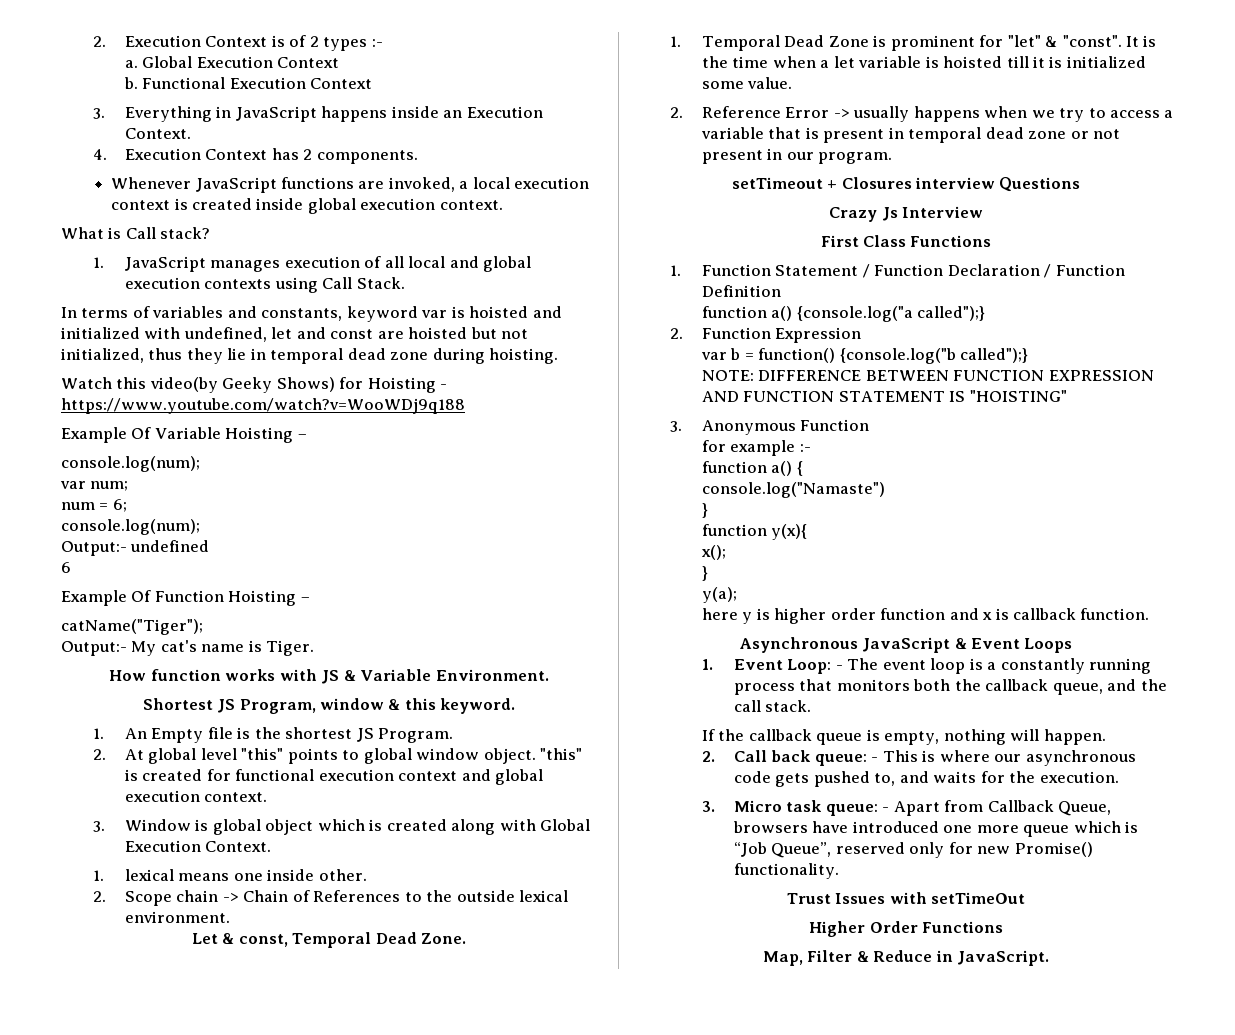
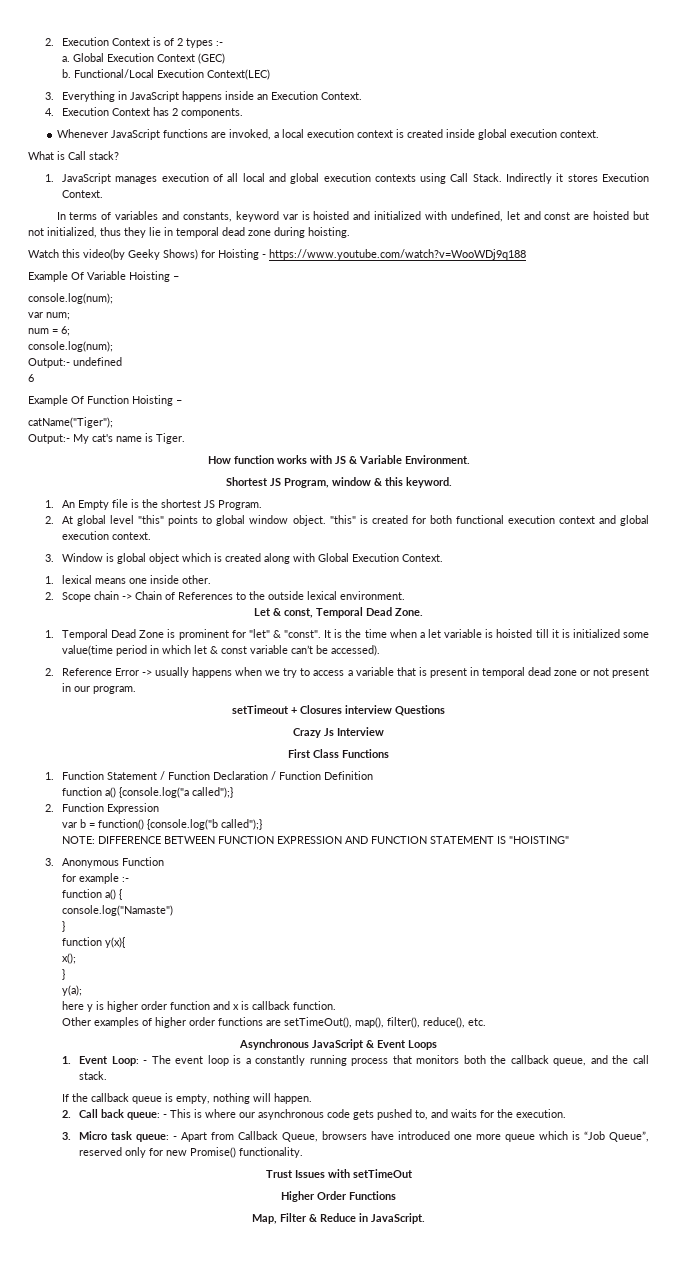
- Global Execution Context
+ Global Execution Context (GEC)
- Functional Execution Context
+ Functional/Local Execution Context(LEC)
+ Indirectly it stores Execution Context.
- "this" is created for functional execution context and global execution context.
+ "this" is created for both functional execution context and global execution context.
- It is the time when a let variable is hoisted till it is initialized some value.
+ It is the time when a let variable is hoisted till it is initialized some value(time period in which let & const variable can’t be accessed).
+ Other examples of higher order functions are setTimeOut(), map(), filter(), reduce(), etc.

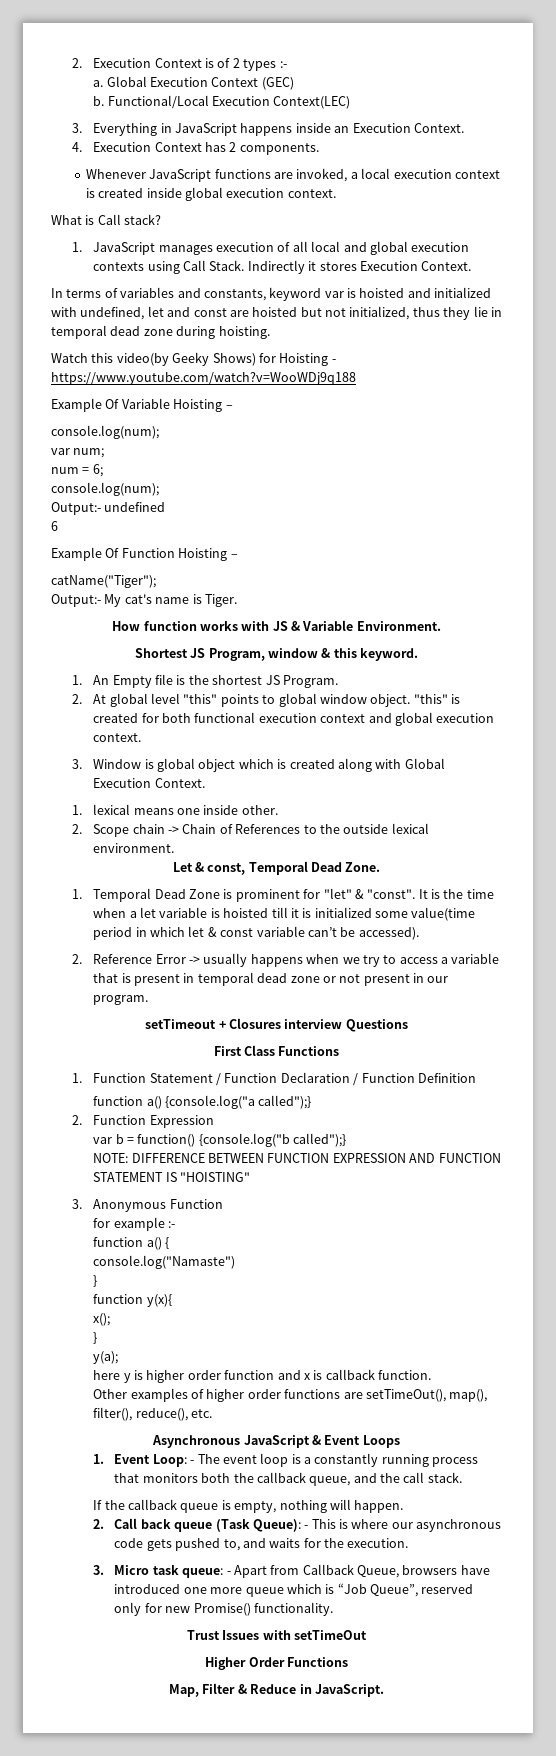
- Crazy Js Interview
- 2. Call back queue: - This is where our asynchronous code gets pushed to, and waits for the execution.
+ 2. Call back queue (Task Queue): - This is where our asynchronous code gets pushed to, and waits for the execution.

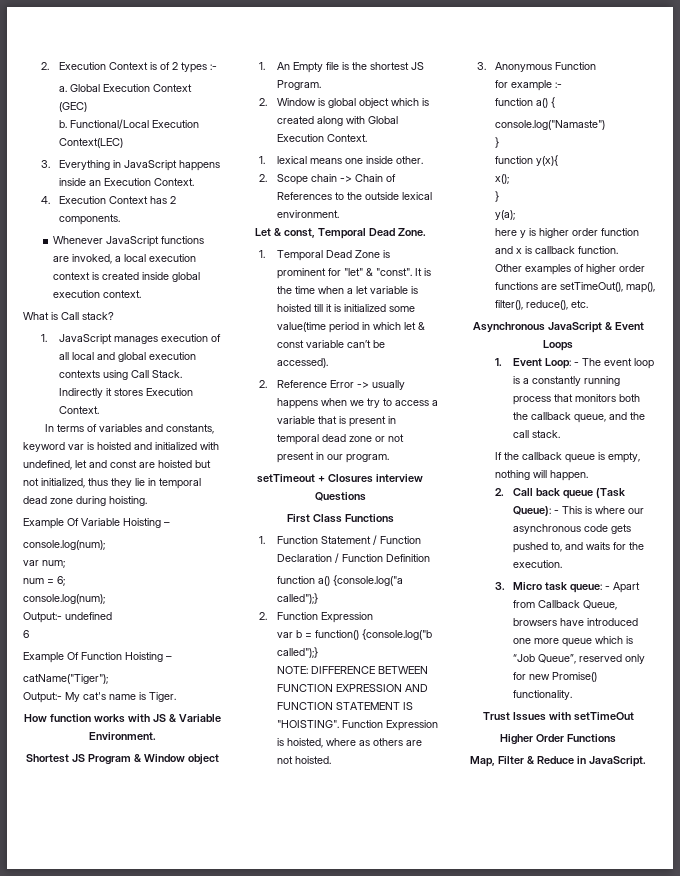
- Watch this video(by Geeky Shows) for Hoisting - https://www.youtube.com/watch?v=WooWDj9q188
- Shortest JS Program, window & this keyword.
+ Shortest JS Program & Window object
- 2. At global level "this" points to global window object. "this" is created for both functional execution context and global execution context.
- 3. Window is global object which is created along with Global Execution Context.
+ 2. Window is global object which is created along with Global Execution Context.
- NOTE: DIFFERENCE BETWEEN FUNCTION EXPRESSION AND FUNCTION STATEMENT IS "HOISTING"
+ NOTE: DIFFERENCE BETWEEN FUNCTION EXPRESSION AND FUNCTION STATEMENT IS "HOISTING". Function Expression is hoisted, where as others are not hoisted.

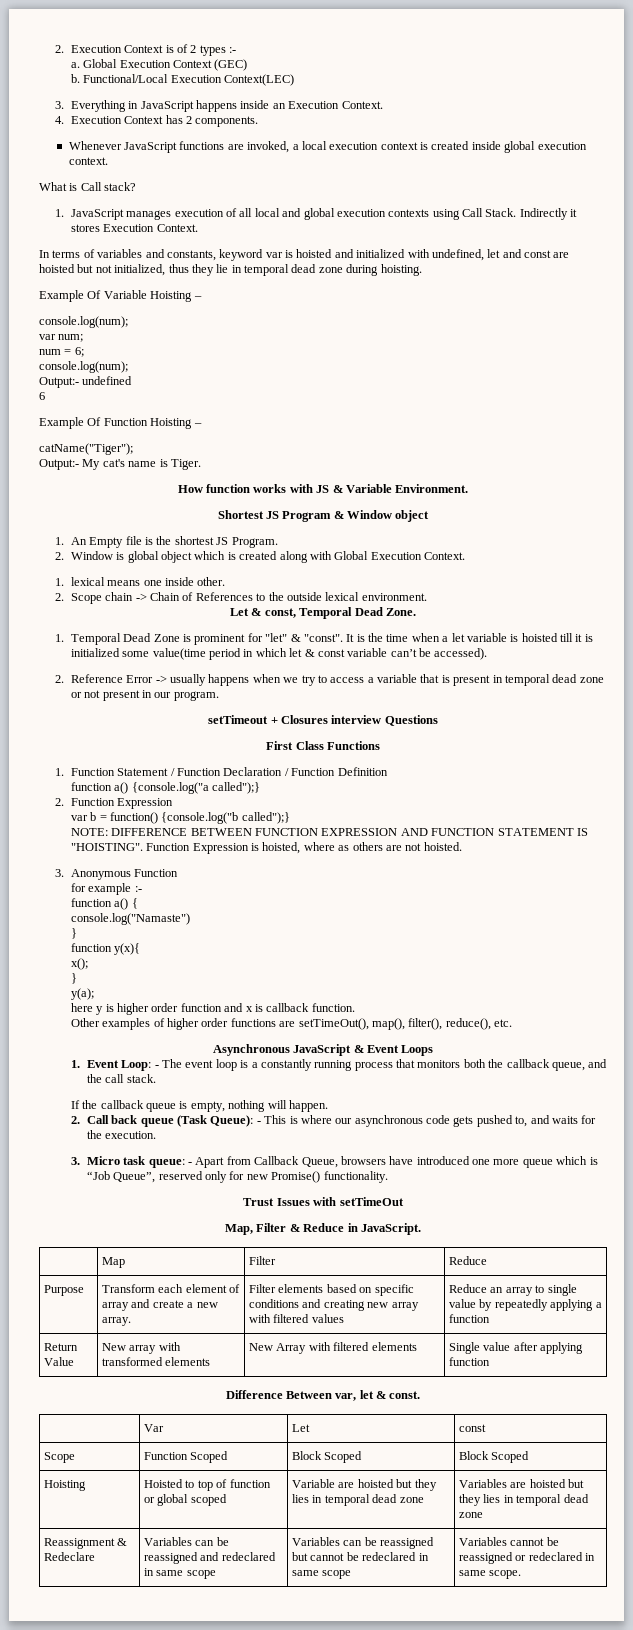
- Higher Order Functions
+ | Map | Filter | Reduce
+ Purpose | Transform each element of array and create a new array. | Filter elements based on specific conditions and creating new array with filtered values | Reduce an array to single value by repeatedly applying a function
+ Return Value | New array with transformed elements | New Array with filtered elements | Single value after applying function
+ Difference Between var, let & const.
+ | Var | Let | const
+ Scope | Function Scoped | Block Scoped | Block Scoped
+ Hoisting | Hoisted to top of function or global scoped | Variable are hoisted but they lies in temporal dead zone | Variables are hoisted but they lies in temporal dead zone
+ Reassignment & Redeclare | Variables can be reassigned and redeclared in same scope | Variables can be reassigned but cannot be redeclared in same scope | Variables cannot be reassigned or redeclared in same scope.

